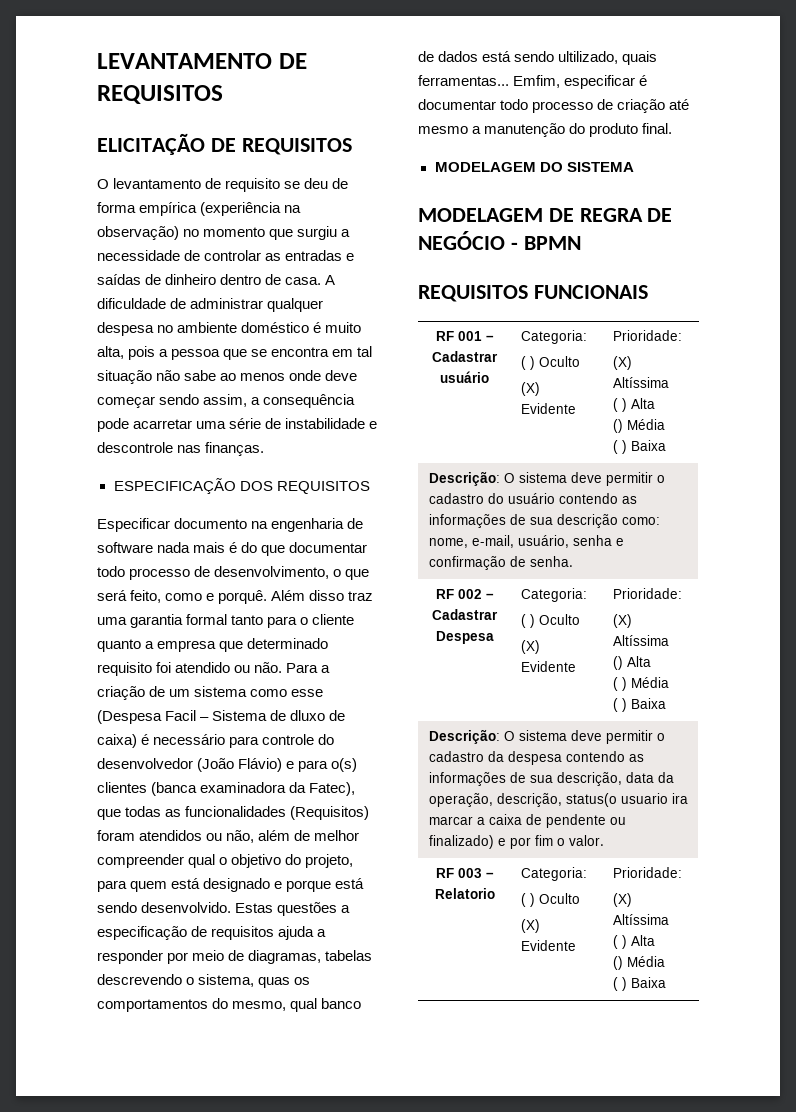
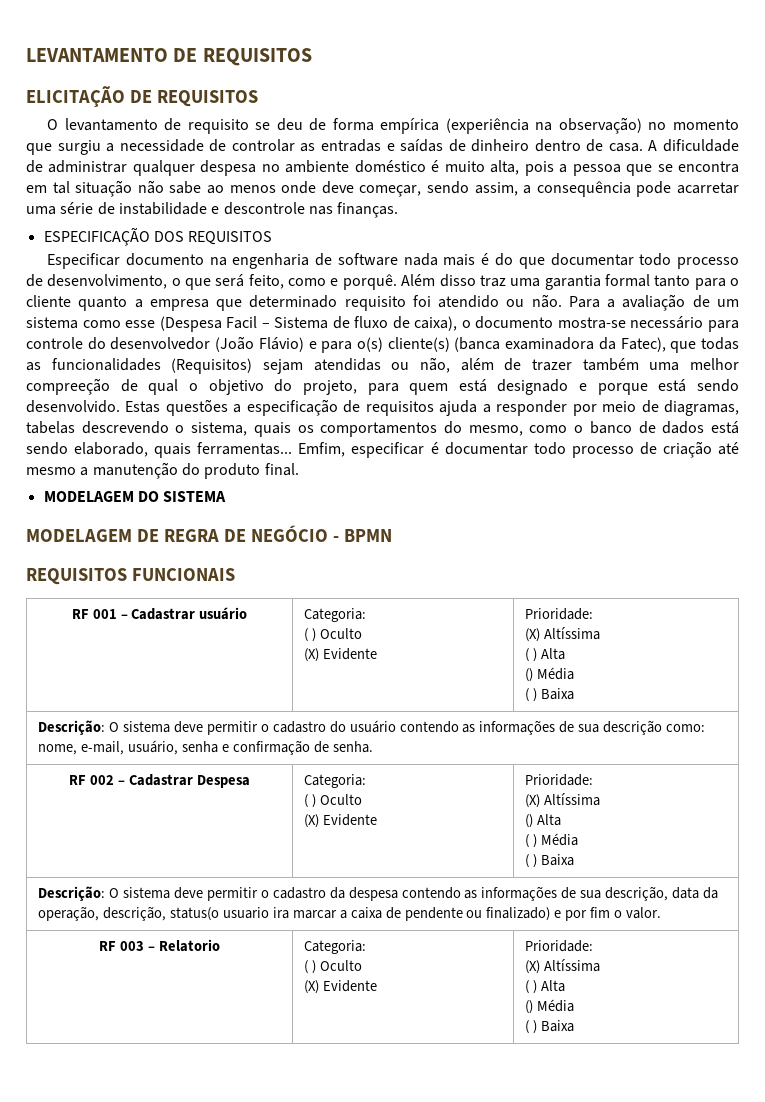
- A dificuldade de administrar qualquer despesa no ambiente doméstico é muito alta, pois a pessoa que se encontra em tal situação não sabe ao menos onde deve começar sendo assim, a consequência pode acarretar uma série de instabilidade e descontrole nas finanças.
+ A dificuldade de administrar qualquer despesa no ambiente doméstico é muito alta, pois a pessoa que se encontra em tal situação não sabe ao menos onde deve começar, sendo assim, a consequência pode acarretar uma série de instabilidade e descontrole nas finanças.
- Para a criação de um sistema como esse (Despesa Facil – Sistema de dluxo de caixa) é necessário para controle do desenvolvedor (João Flávio) e para o(s) clientes (banca examinadora da Fatec), que todas as funcionalidades (Requisitos) foram atendidos ou não, além de melhor compreender qual o objetivo do projeto, para quem está designado e porque está sendo desenvolvido.
+ Para a avaliação de um sistema como esse (Despesa Facil – Sistema de fluxo de caixa), o documento mostra-se necessário para controle do desenvolvedor (João Flávio) e para o(s) cliente(s) (banca examinadora da Fatec), que todas as funcionalidades (Requisitos) sejam atendidas ou não, além de trazer também uma melhor compreeção de qual o objetivo do projeto, para quem está designado e porque está sendo desenvolvido.
- Estas questões a especificação de requisitos ajuda a responder por meio de diagramas, tabelas descrevendo o sistema, quas os comportamentos do mesmo, qual banco de dados está sendo ultilizado, quais ferramentas...
+ Estas questões a especificação de requisitos ajuda a responder por meio de diagramas, tabelas descrevendo o sistema, quais os comportamentos do mesmo, como o banco de dados está sendo elaborado, quais ferramentas...

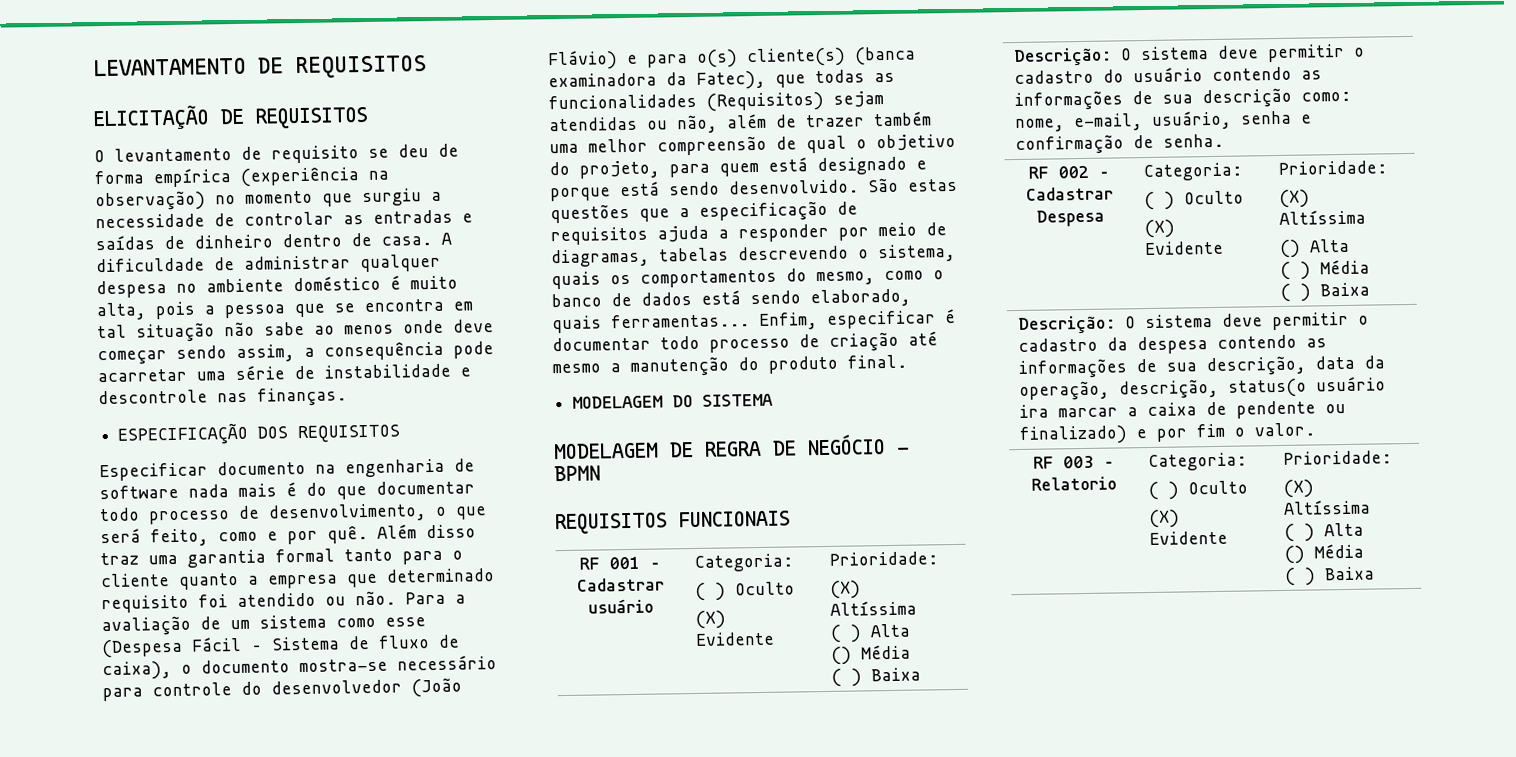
- A dificuldade de administrar qualquer despesa no ambiente doméstico é muito alta, pois a pessoa que se encontra em tal situação não sabe ao menos onde deve começar, sendo assim, a consequência pode acarretar uma série de instabilidade e descontrole nas finanças.
+ A dificuldade de administrar qualquer despesa no ambiente doméstico é muito alta, pois a pessoa que se encontra em tal situação não sabe ao menos onde deve começar sendo assim, a consequência pode acarretar uma série de instabilidade e descontrole nas finanças.
- Especificar documento na engenharia de software nada mais é do que documentar todo processo de desenvolvimento, o que será feito, como e porquê.
+ Especificar documento na engenharia de software nada mais é do que documentar todo processo de desenvolvimento, o que será feito, como e por quê.
- Para a avaliação de um sistema como esse (Despesa Facil – Sistema de fluxo de caixa), o documento mostra-se necessário para controle do desenvolvedor (João Flávio) e para o(s) cliente(s) (banca examinadora da Fatec), que todas as funcionalidades (Requisitos) sejam atendidas ou não, além de trazer também uma melhor compreeção de qual o objetivo do projeto, para quem está designado e porque está sendo desenvolvido.
+ Para a avaliação de um sistema como esse (Despesa Fácil – Sistema de fluxo de caixa), o documento mostra-se necessário para controle do desenvolvedor (João Flávio) e para o(s) cliente(s) (banca examinadora da Fatec), que todas as funcionalidades (Requisitos) sejam atendidas ou não, além de trazer também uma melhor compreensão de qual o objetivo do projeto, para quem está designado e porque está sendo desenvolvido.
- Estas questões a especificação de requisitos ajuda a responder por meio de diagramas, tabelas descrevendo o sistema, quais os comportamentos do mesmo, como o banco de dados está sendo elaborado, quais ferramentas...
+ São estas questões que a especificação de requisitos ajuda a responder por meio de diagramas, tabelas descrevendo o sistema, quais os comportamentos do mesmo, como o banco de dados está sendo elaborado, quais ferramentas...
- Emfim, especificar é documentar todo processo de criação até mesmo a manutenção do produto final.
+ Enfim, especificar é documentar todo processo de criação até mesmo a manutenção do produto final.
- Descrição: O sistema deve permitir o cadastro da despesa contendo as informações de sua descrição, data da operação, descrição, status(o usuario ira marcar a caixa de pendente ou finalizado) e por fim o valor.
+ Descrição: O sistema deve permitir o cadastro da despesa contendo as informações de sua descrição, data da operação, descrição, status(o usuário ira marcar a caixa de pendente ou finalizado) e por fim o valor.

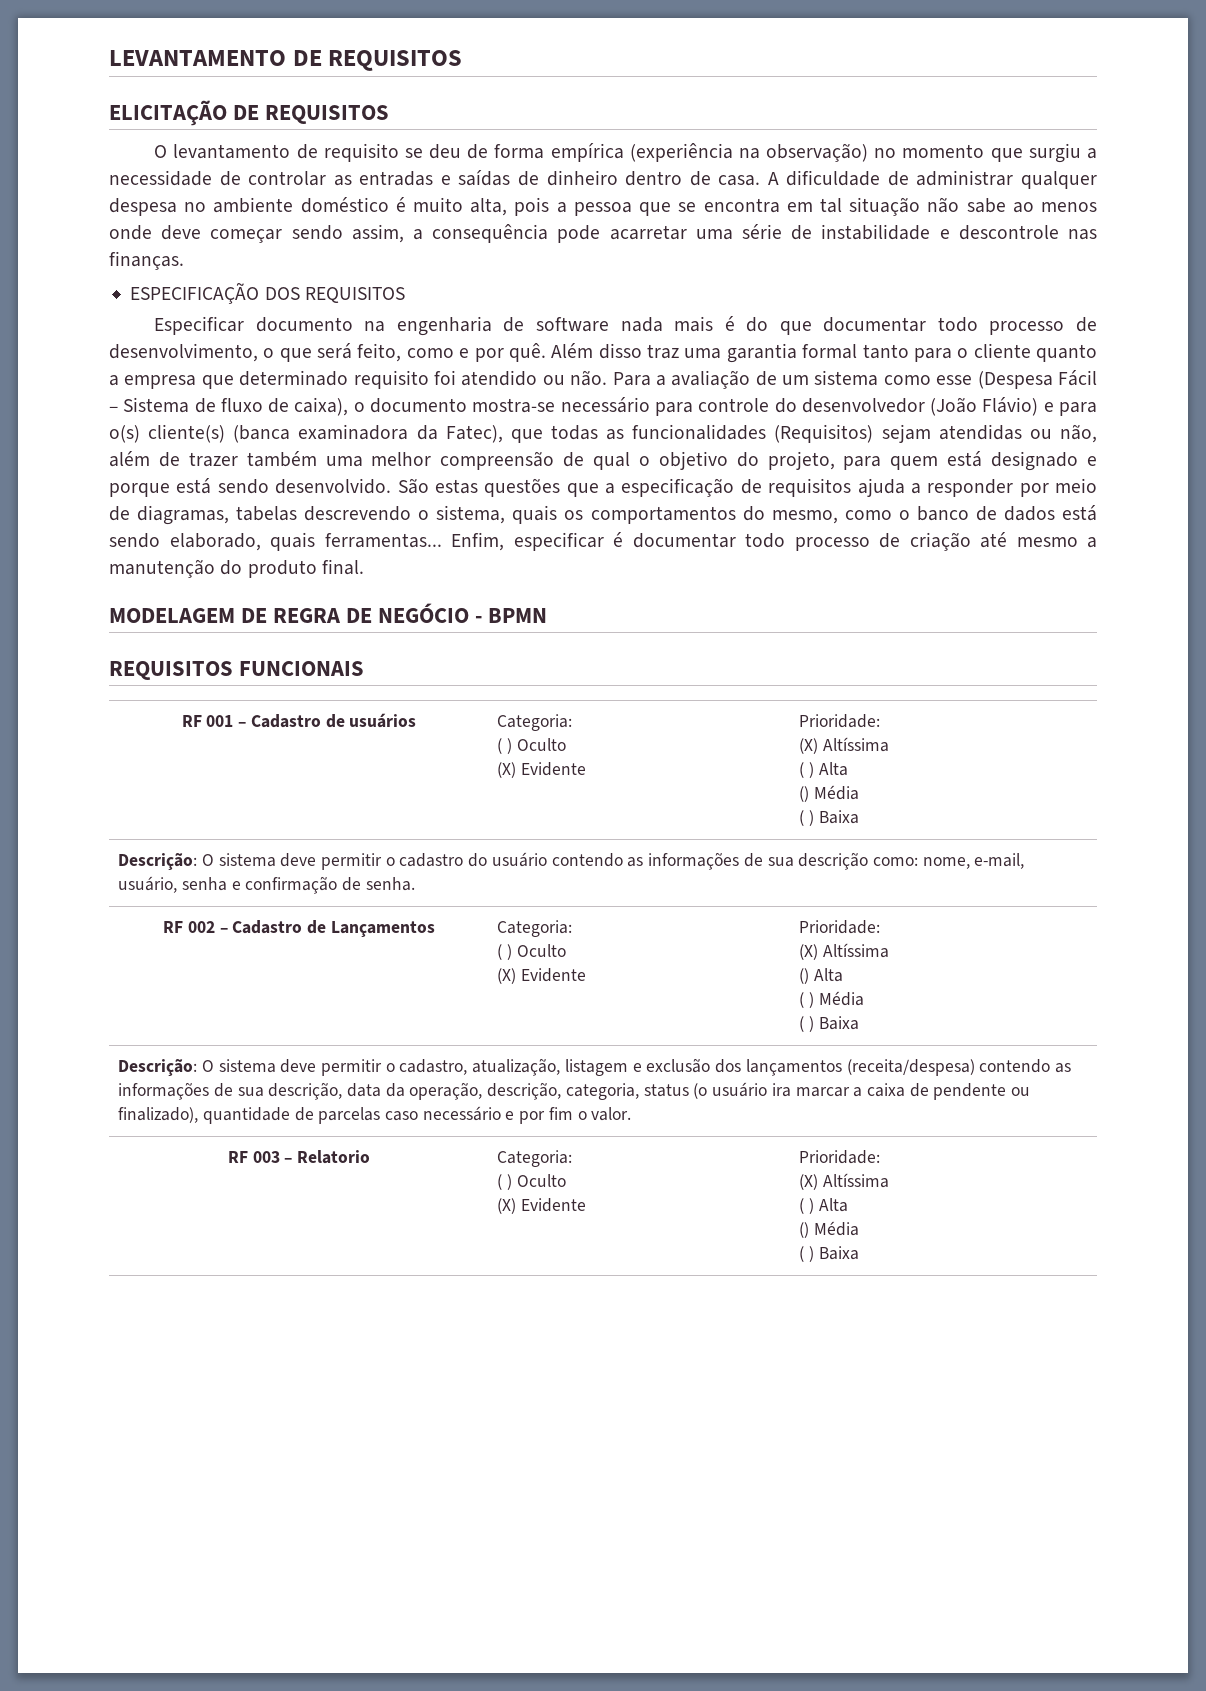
- MODELAGEM DO SISTEMA
- RF 001 – Cadastrar usuário | Categoria:
+ RF 001 – Cadastro de usuários | Categoria:
- RF 002 – Cadastrar Despesa | Categoria:
+ RF 002 – Cadastro de Lançamentos | Categoria:
- Descrição: O sistema deve permitir o cadastro da despesa contendo as informações de sua descrição, data da operação, descrição, status(o usuário ira marcar a caixa de pendente ou finalizado) e por fim o valor.
+ Descrição: O sistema deve permitir o cadastro, atualização, listagem e exclusão dos lançamentos (receita/despesa) contendo as informações de sua descrição, data da operação, descrição, categoria, status (o usuário ira marcar a caixa de pendente ou finalizado), quantidade de parcelas caso necessário e por fim o valor.

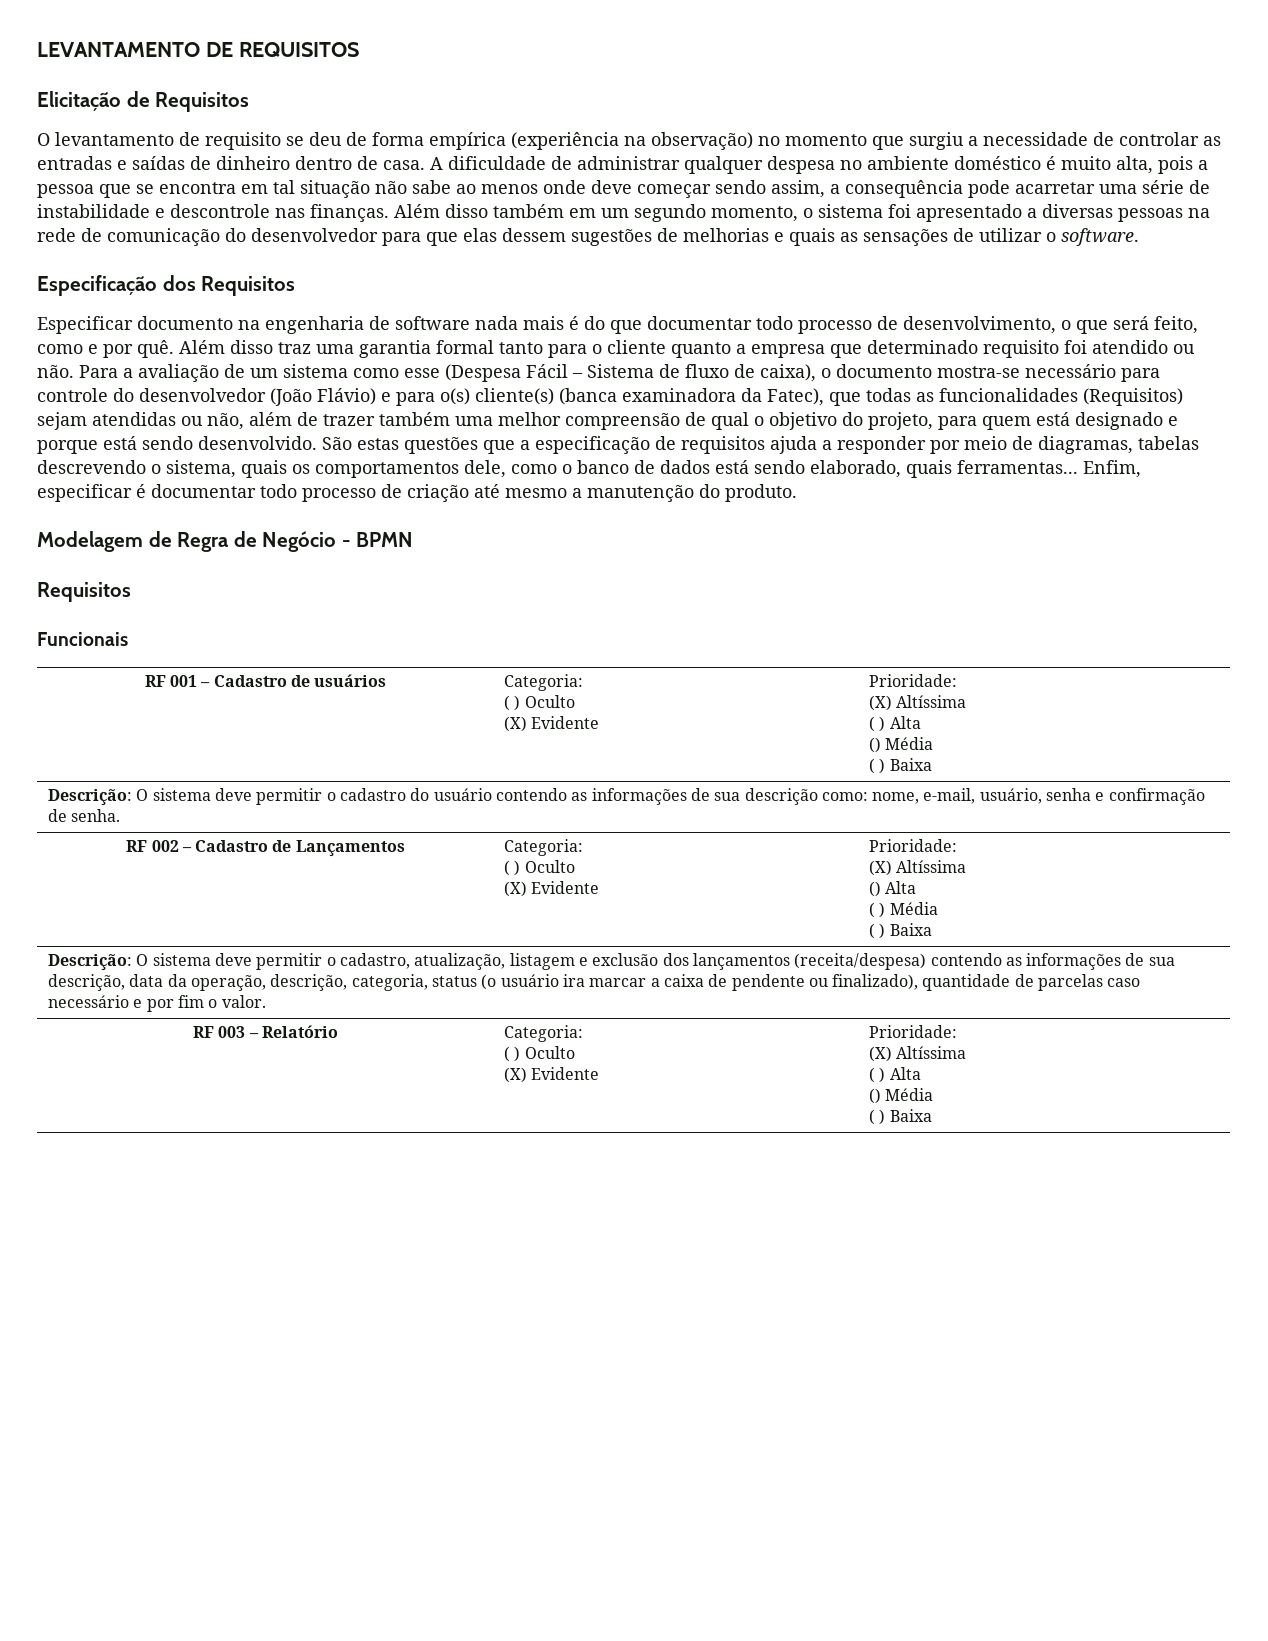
- ELICITAÇÃO DE REQUISITOS
+ Elicitação de Requisitos
- A dificuldade de administrar qualquer despesa no ambiente doméstico é muito alta, pois a pessoa que se encontra em tal situação não sabe ao menos onde deve começar sendo assim, a consequência pode acarretar uma série de instabilidade e descontrole nas finanças.
- ESPECIFICAÇÃO DOS REQUISITOS
+ A dificuldade de administrar qualquer despesa no ambiente doméstico é muito alta, pois a pessoa que se encontra em tal situação não sabe ao menos onde deve começar sendo assim, a consequência pode acarretar uma série de instabilidade e descontrole nas finanças. Além disso também em um segundo momento, o sistema foi apresentado a diversas pessoas na rede de comunicação do desenvolvedor para que elas dessem sugestões de melhorias e quais as sensações de utilizar o software.
+ Especificação dos Requisitos
- São estas questões que a especificação de requisitos ajuda a responder por meio de diagramas, tabelas descrevendo o sistema, quais os comportamentos do mesmo, como o banco de dados está sendo elaborado, quais ferramentas...
+ São estas questões que a especificação de requisitos ajuda a responder por meio de diagramas, tabelas descrevendo o sistema, quais os comportamentos dele, como o banco de dados está sendo elaborado, quais ferramentas...
- Enfim, especificar é documentar todo processo de criação até mesmo a manutenção do produto final.
- MODELAGEM DE REGRA DE NEGÓCIO - BPMN
- REQUISITOS FUNCIONAIS
+ Enfim, especificar é documentar todo processo de criação até mesmo a manutenção do produto.
+ Modelagem de Regra de Negócio - BPMN
+ Requisitos
+ Funcionais
- RF 003 – Relatorio | Categoria:
+ RF 003 – Relatório | Categoria:

